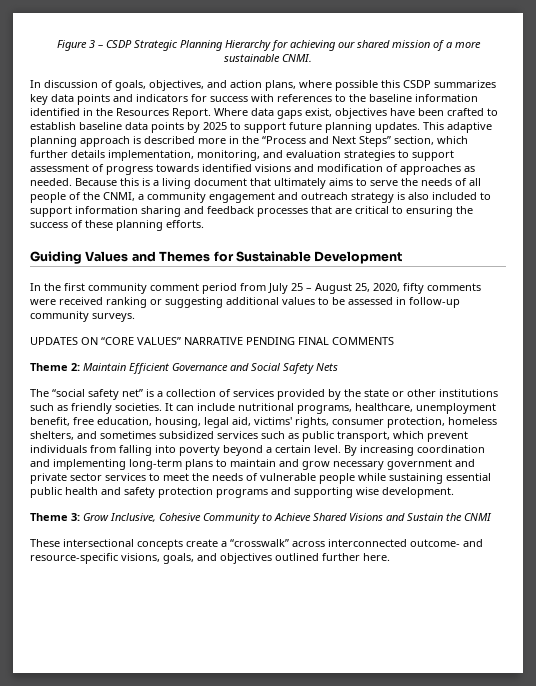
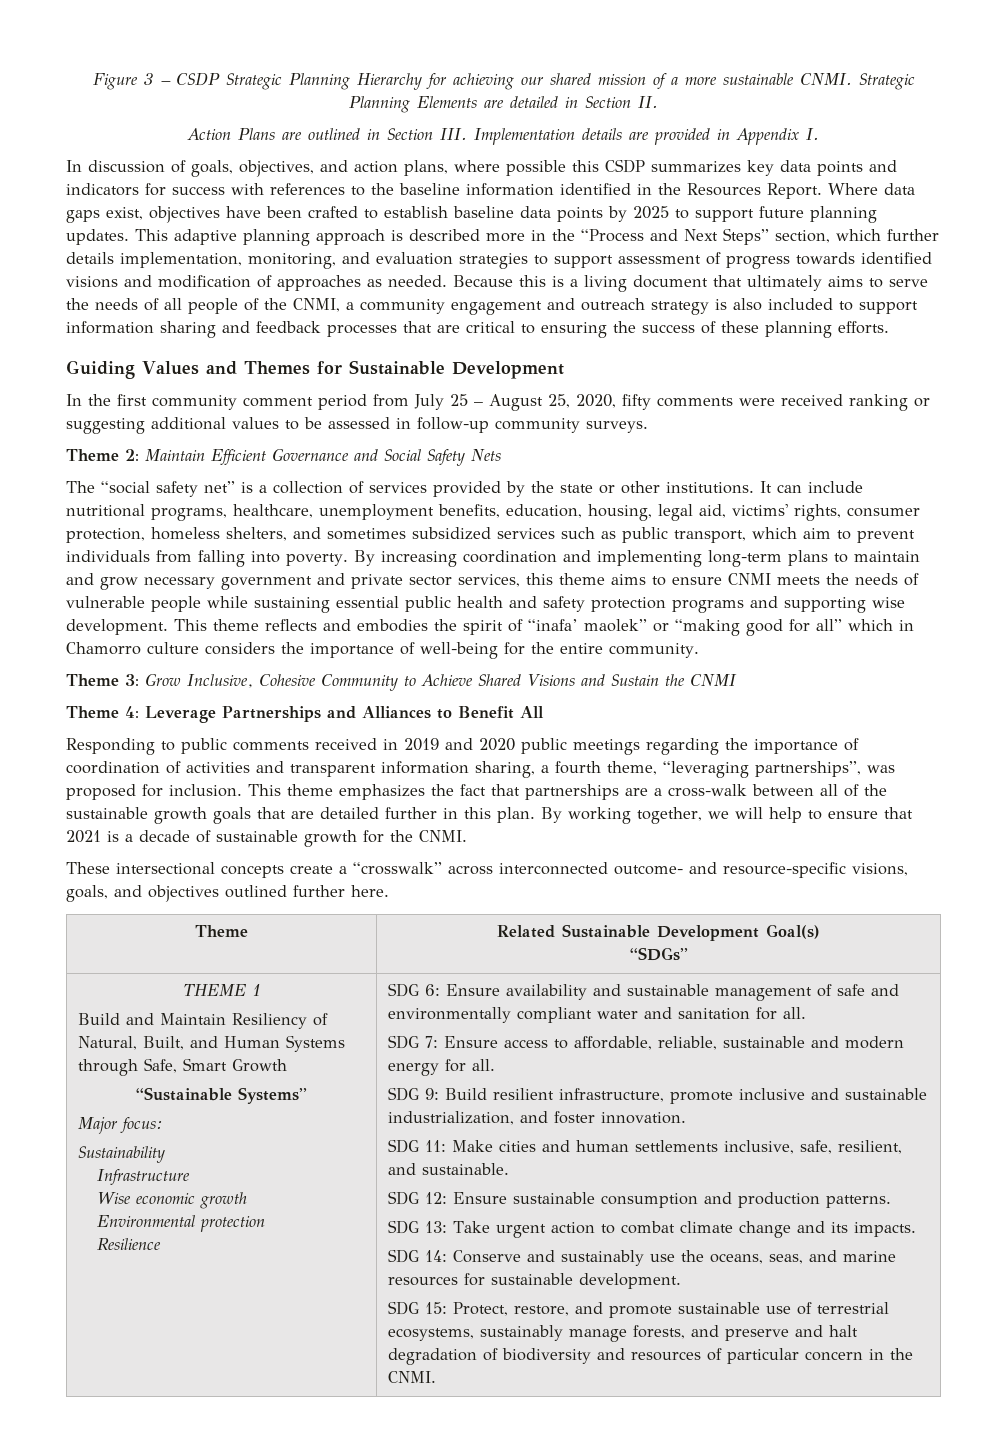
+ Strategic Planning Elements are detailed in Section II.
+ Action Plans are outlined in Section III. Implementation details are provided in Appendix I.
- UPDATES ON “CORE VALUES” NARRATIVE PENDING FINAL COMMENTS
- The “social safety net” is a collection of services provided by the state or other institutions such as friendly societies.
+ The “social safety net” is a collection of services provided by the state or other institutions.
- It can include nutritional programs, healthcare, unemployment benefit, free education, housing, legal aid, victims' rights, consumer protection, homeless shelters, and sometimes subsidized services such as public transport, which prevent individuals from falling into poverty beyond a certain level.
+ It can include nutritional programs, healthcare, unemployment benefits, education, housing, legal aid, victims' rights, consumer protection, homeless shelters, and sometimes subsidized services such as public transport, which aim to prevent individuals from falling into poverty.
- By increasing coordination and implementing long-term plans to maintain and grow necessary government and private sector services to meet the needs of vulnerable people while sustaining essential public health and safety protection programs and supporting wise development.
+ By increasing coordination and implementing long-term plans to maintain and grow necessary government and private sector services, this theme aims to ensure CNMI meets the needs of vulnerable people while sustaining essential public health and safety protection programs and supporting wise development. This theme reflects and embodies the spirit of “inafa’ maolek” or “making good for all” which in Chamorro culture considers the importance of well-being for the entire community.
+ Theme 4: Leverage Partnerships and Alliances to Benefit All
+ Responding to public comments received in 2019 and 2020 public meetings regarding the importance of coordination of activities and transparent information sharing, a fourth theme, “leveraging partnerships”, was proposed for inclusion. This theme emphasizes the fact that partnerships are a cross-walk between all of the sustainable growth goals that are detailed further in this plan. By working together, we will help to ensure that 2021 is a decade of sustainable growth for the CNMI.
+ Theme | Related Sustainable Development Goal(s)
+ “SDGs”
+ THEME 1
+ Build and Maintain Resiliency of Natural, Built, and Human Systems through Safe, Smart Growth
+ “Sustainable Systems”
+ Major focus:
+ Sustainability
+ Infrastructure
+ Wise economic growth
+ Environmental protection
+ Resilience | SDG 6: Ensure availability and sustainable management of safe and environmentally compliant water and sanitation for all.
+ SDG 7: Ensure access to affordable, reliable, sustainable and modern energy for all.
+ SDG 9: Build resilient infrastructure, promote inclusive and sustainable industrialization, and foster innovation.
+ SDG 11: Make cities and human settlements inclusive, safe, resilient, and sustainable.
+ SDG 12: Ensure sustainable consumption and production patterns.
+ SDG 13: Take urgent action to combat climate change and its impacts.
+ SDG 14: Conserve and sustainably use the oceans, seas, and marine resources for sustainable development.
+ SDG 15: Protect, restore, and promote sustainable use of terrestrial ecosystems, sustainably manage forests, and preserve and halt degradation of biodiversity and resources of particular concern in the CNMI.

